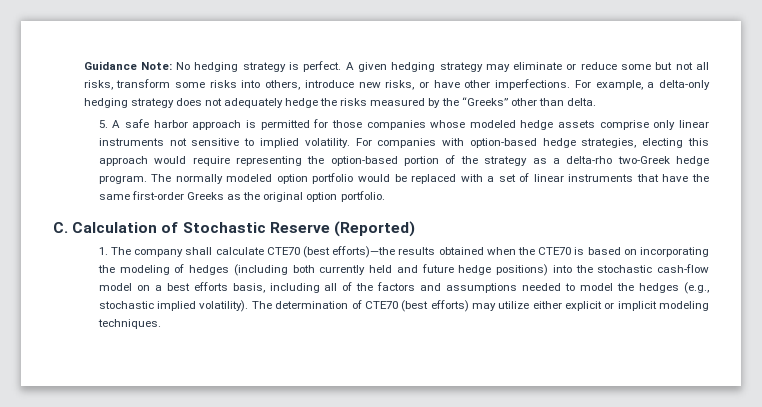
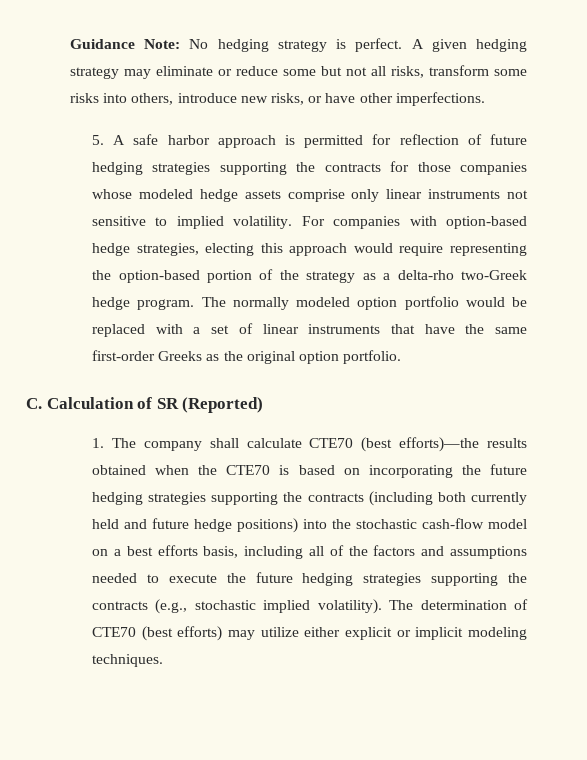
- For example, a delta-only hedging strategy does not adequately hedge the risks measured by the “Greeks” other than delta.
- 5. A safe harbor approach is permitted for those companies whose modeled hedge assets comprise only linear instruments not sensitive to implied volatility.
+ 5. A safe harbor approach is permitted for reflection of future hedging strategies supporting the contracts for those companies whose modeled hedge assets comprise only linear instruments not sensitive to implied volatility.
- C. Calculation of Stochastic Reserve (Reported)
+ C. Calculation of SR (Reported)
- 1. The company shall calculate CTE70 (best efforts)—the results obtained when the CTE70 is based on incorporating the modeling of hedges (including both currently held and future hedge positions) into the stochastic cash-flow model on a best efforts basis, including all of the factors and assumptions needed to model the hedges (e.g., stochastic implied volatility).
+ 1. The company shall calculate CTE70 (best efforts)—the results obtained when the CTE70 is based on incorporating the future hedging strategies supporting the contracts (including both currently held and future hedge positions) into the stochastic cash-flow model on a best efforts basis, including all of the factors and assumptions needed to execute the future hedging strategies supporting the contracts (e.g., stochastic implied volatility).

